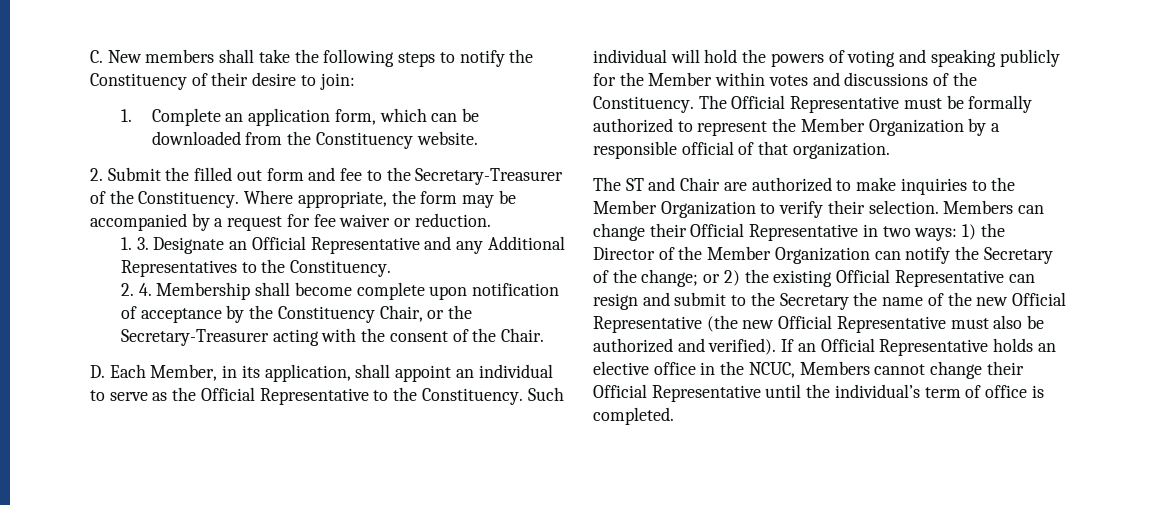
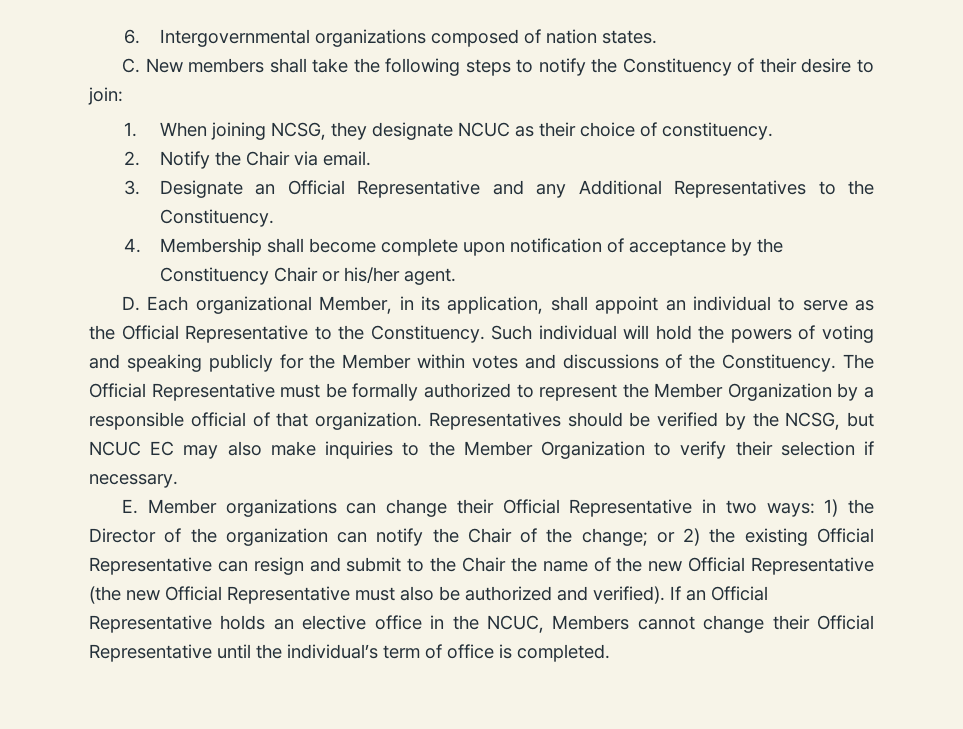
+ 6. Intergovernmental organizations composed of nation states.
- 1. Complete an application form, which can be downloaded from the Constituency website.
- 2. Submit the filled out form and fee to the Secretary-Treasurer of the Constituency. Where appropriate, the form may be accompanied by a request for fee waiver or reduction.
- 1. 3. Designate an Official Representative and any Additional Representatives to the Constituency.
+ 1. When joining NCSG, they designate NCUC as their choice of constituency.
+ 2. Notify the Chair via email.
+ 3. Designate an Official Representative and any Additional Representatives to the Constituency.
- 2. 4. Membership shall become complete upon notification of acceptance by the Constituency Chair, or the Secretary-Treasurer acting with the consent of the Chair.
+ 4. Membership shall become complete upon notification of acceptance by the Constituency Chair or his/her agent.
- D. Each Member, in its application, shall appoint an individual to serve as the Official Representative to the Constituency.
+ D. Each organizational Member, in its application, shall appoint an individual to serve as the Official Representative to the Constituency.
- The Official Representative must be formally authorized to represent the Member Organization by a responsible official of that organization.
- The ST and Chair are authorized to make inquiries to the Member Organization to verify their selection. Members can change their Official Representative in two ways:
+ The Official Representative must be formally authorized to represent the Member Organization by a responsible official of that organization. Representatives should be verified by the NCSG, but NCUC EC may also make inquiries to the Member Organization to verify their selection if necessary.
+ E. Member organizations can change their Official Representative in two ways:
- 1) the Director of the Member Organization can notify the Secretary of the change;
+ 1) the Director of the organization can notify the Chair of the change;
- or 2) the existing Official Representative can resign and submit to the Secretary the name of the new Official Representative (the new Official Representative must also be authorized and verified).
+ or 2) the existing Official Representative can resign and submit to the Chair the name of the new Official Representative (the new Official Representative must also be authorized and verified).

